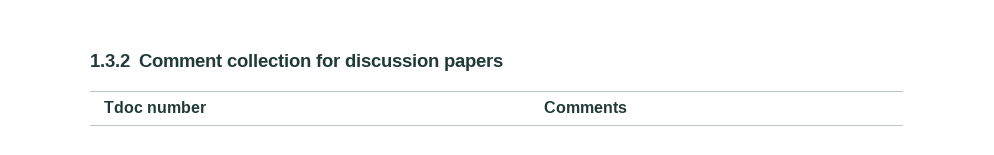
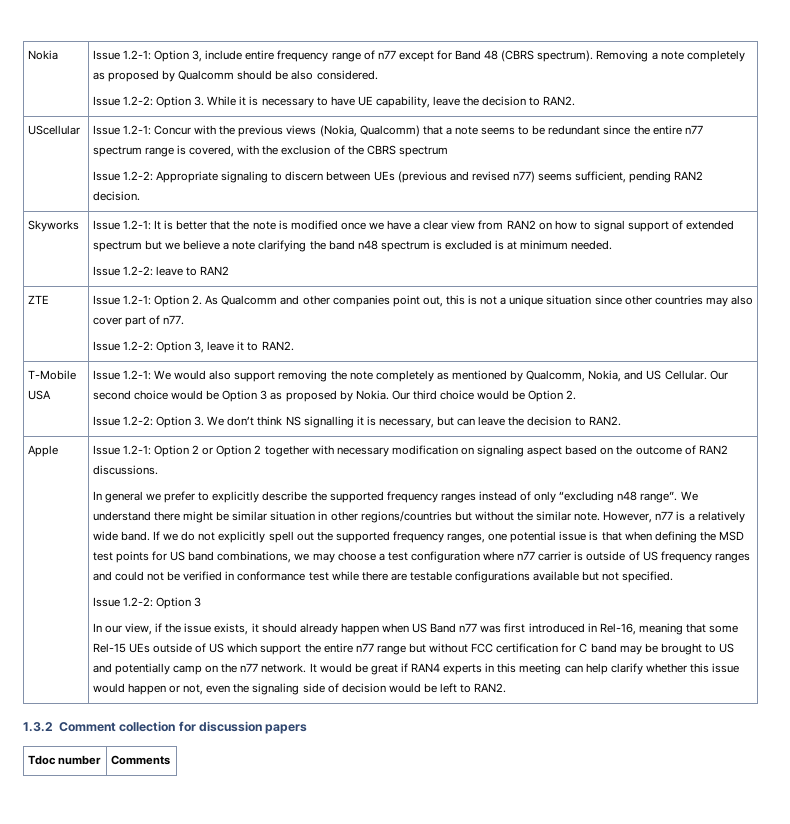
+ Nokia | Issue 1.2-1: Option 3, include entire frequency range of n77 except for Band 48 (CBRS spectrum). Removing a note completely as proposed by Qualcomm should be also considered.
+ Issue 1.2-2: Option 3. While it is necessary to have UE capability, leave the decision to RAN2.
+ UScellular | Issue 1.2-1: Concur with the previous views (Nokia, Qualcomm) that a note seems to be redundant since the entire n77 spectrum range is covered, with the exclusion of the CBRS spectrum
+ Issue 1.2-2: Appropriate signaling to discern between UEs (previous and revised n77) seems sufficient, pending RAN2 decision.
+ Skyworks | Issue 1.2-1: It is better that the note is modified once we have a clear view from RAN2 on how to signal support of extended spectrum but we believe a note clarifying the band n48 spectrum is excluded is at minimum needed.
+ Issue 1.2-2: leave to RAN2
+ ZTE | Issue 1.2-1: Option 2. As Qualcomm and other companies point out, this is not a unique situation since other countries may also cover part of n77.
+ Issue 1.2-2: Option 3, leave it to RAN2.
+ T-Mobile USA | Issue 1.2-1: We would also support removing the note completely as mentioned by Qualcomm, Nokia, and US Cellular. Our second choice would be Option 3 as proposed by Nokia. Our third choice would be Option 2.
+ Issue 1.2-2: Option 3. We don’t think NS signalling it is necessary, but can leave the decision to RAN2.
+ Apple | Issue 1.2-1: Option 2 or Option 2 together with necessary modification on signaling aspect based on the outcome of RAN2 discussions.
+ In general we prefer to explicitly describe the supported frequency ranges instead of only “excluding n48 range”. We understand there might be similar situation in other regions/countries but without the similar note. However, n77 is a relatively wide band. If we do not explicitly spell out the supported frequency ranges, one potential issue is that when defining the MSD test points for US band combinations, we may choose a test configuration where n77 carrier is outside of US frequency ranges and could not be verified in conformance test while there are testable configurations available but not specified.
+ Issue 1.2-2: Option 3
+ In our view, if the issue exists, it should already happen when US Band n77 was first introduced in Rel-16, meaning that some Rel-15 UEs outside of US which support the entire n77 range but without FCC certification for C band may be brought to US and potentially camp on the n77 network. It would be great if RAN4 experts in this meeting can help clarify whether this issue would happen or not, even the signaling side of decision would be left to RAN2.

